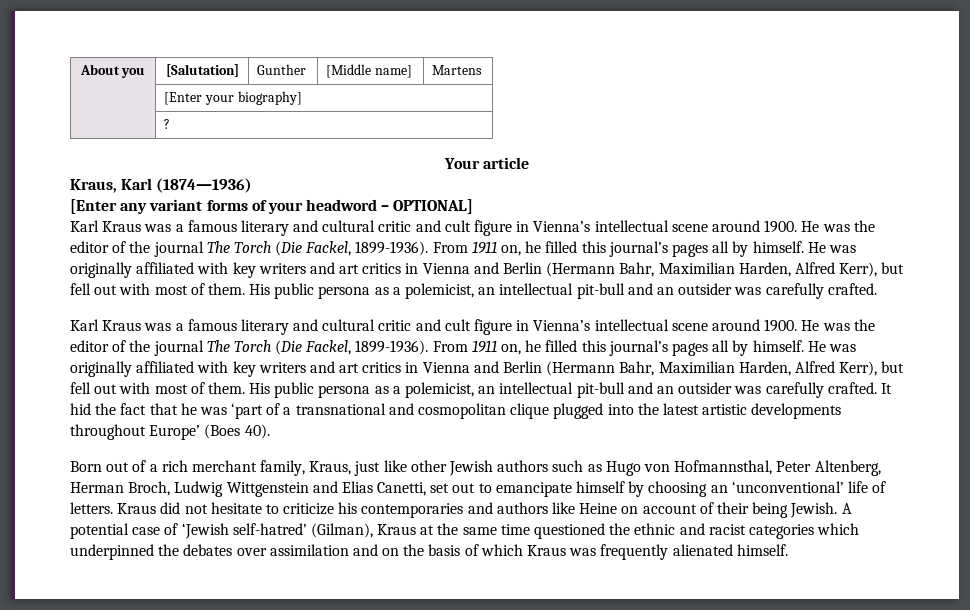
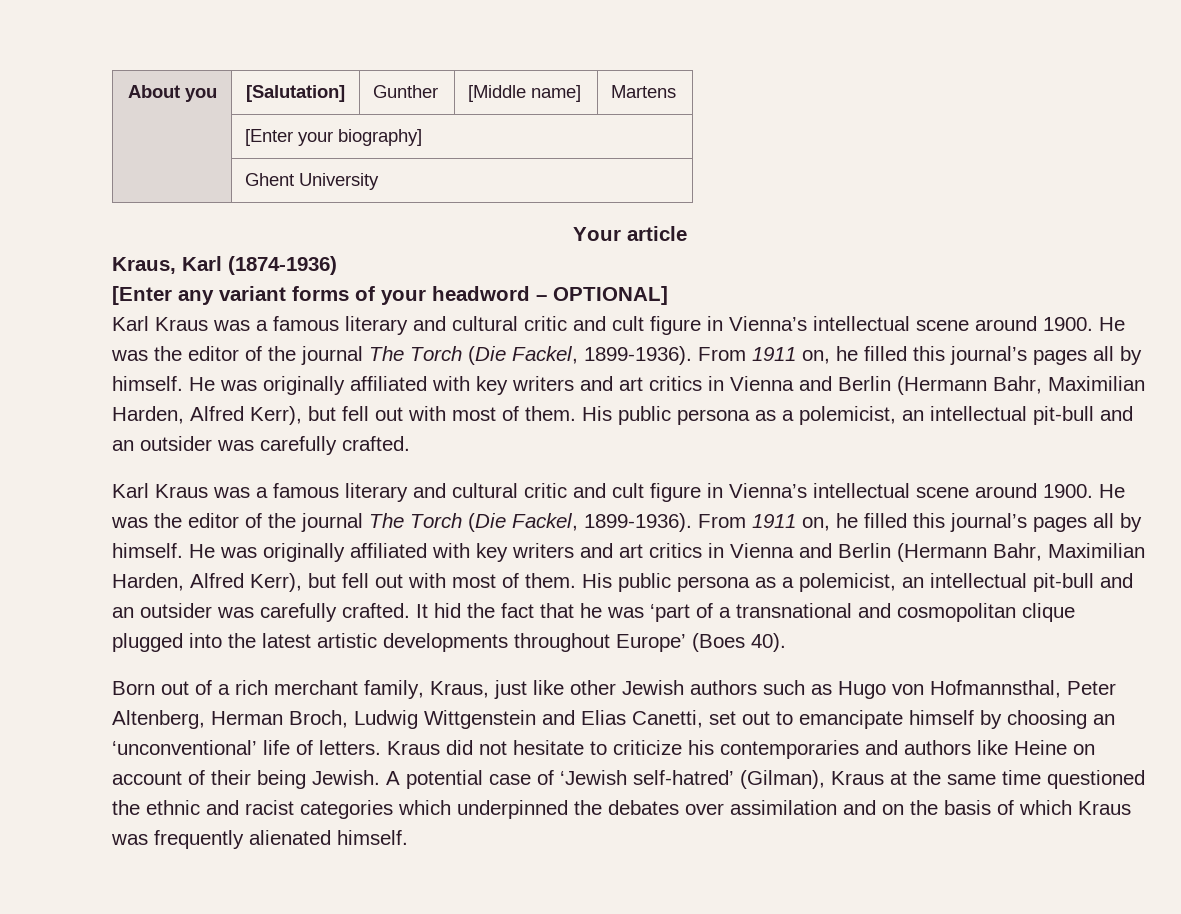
- | ?
+ | Ghent University
- Kraus, Karl (1874—1936)
+ Kraus, Karl (1874-1936)

